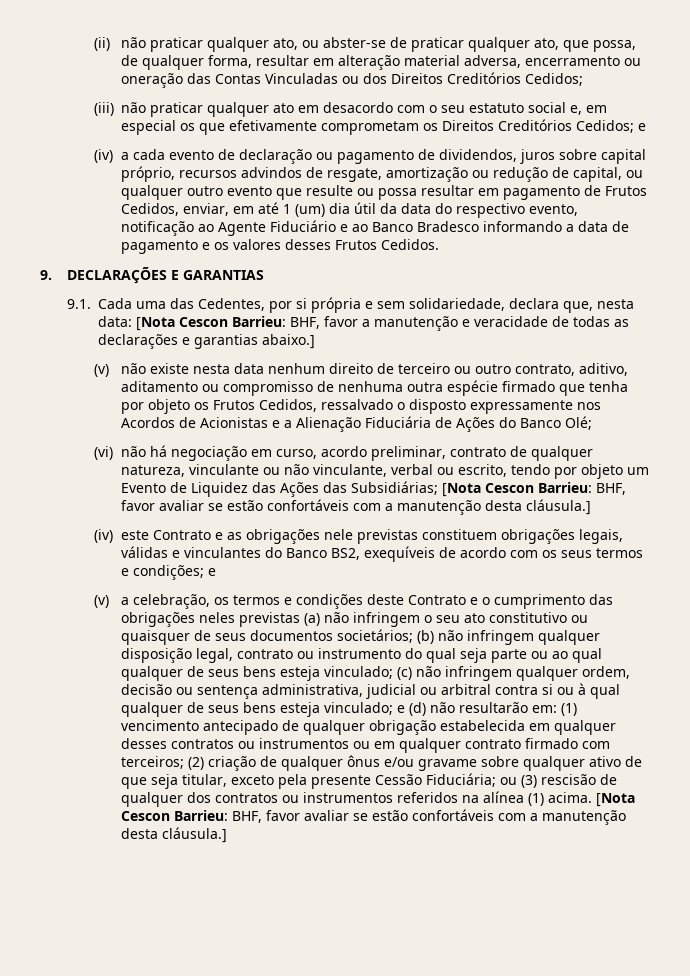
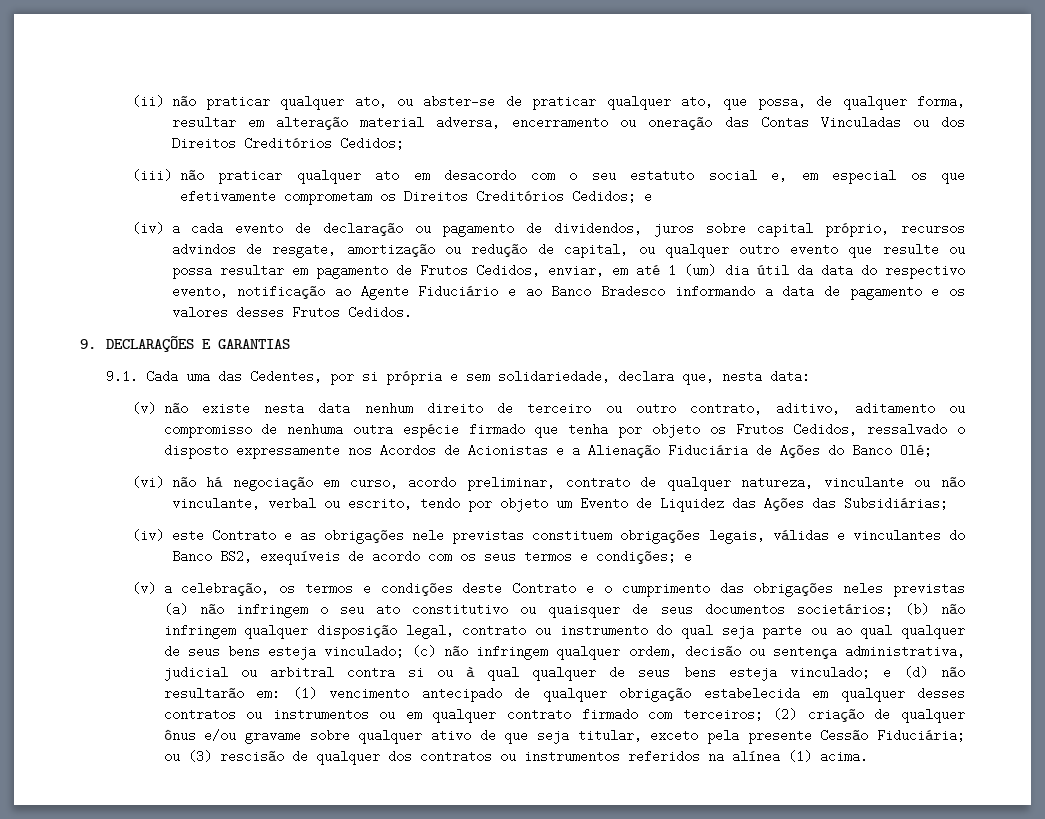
- 9.1. Cada uma das Cedentes, por si própria e sem solidariedade, declara que, nesta data: [Nota Cescon Barrieu: BHF, favor a manutenção e veracidade de todas as declarações e garantias abaixo.]
+ 9.1. Cada uma das Cedentes, por si própria e sem solidariedade, declara que, nesta data:
- (vi) não há negociação em curso, acordo preliminar, contrato de qualquer natureza, vinculante ou não vinculante, verbal ou escrito, tendo por objeto um Evento de Liquidez das Ações das Subsidiárias; [Nota Cescon Barrieu: BHF, favor avaliar se estão confortáveis com a manutenção desta cláusula.]
+ (vi) não há negociação em curso, acordo preliminar, contrato de qualquer natureza, vinculante ou não vinculante, verbal ou escrito, tendo por objeto um Evento de Liquidez das Ações das Subsidiárias;
- ou (3) rescisão de qualquer dos contratos ou instrumentos referidos na alínea (1) acima. [Nota Cescon Barrieu: BHF, favor avaliar se estão confortáveis com a manutenção desta cláusula.]
+ ou (3) rescisão de qualquer dos contratos ou instrumentos referidos na alínea (1) acima.

